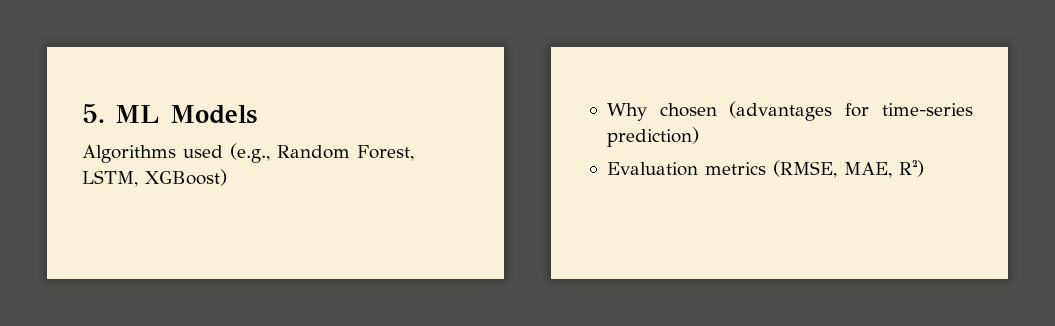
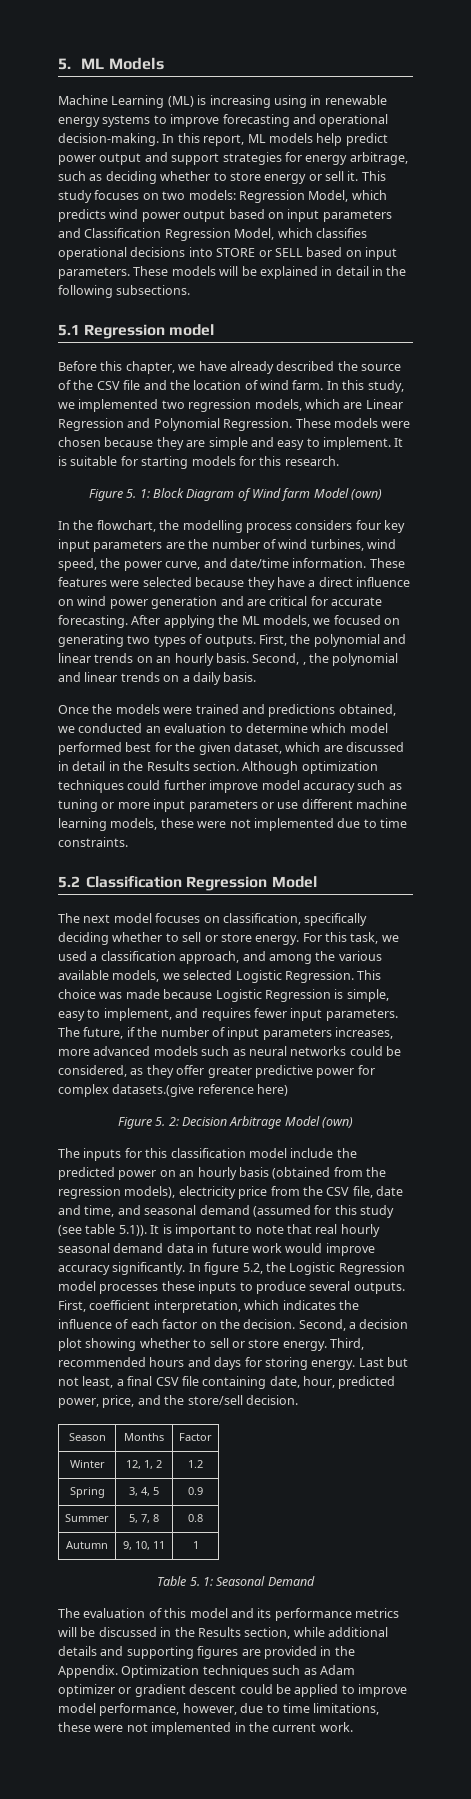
- Algorithms used (e.g., Random Forest, LSTM, XGBoost)
- Why chosen (advantages for time-series prediction)
- Evaluation metrics (RMSE, MAE, R²)
+ Machine Learning (ML) is increasing using in renewable energy systems to improve forecasting and operational decision-making. In this report, ML models help predict power output and support strategies for energy arbitrage, such as deciding whether to store energy or sell it. This study focuses on two models: Regression Model, which predicts wind power output based on input parameters and Classification Regression Model, which classifies operational decisions into STORE or SELL based on input parameters. These models will be explained in detail in the following subsections.
+ 5.1 Regression model
+ Before this chapter, we have already described the source of the CSV file and the location of wind farm. In this study, we implemented two regression models, which are Linear Regression and Polynomial Regression. These models were chosen because they are simple and easy to implement. It is suitable for starting models for this research.
+ Figure 5. 1: Block Diagram of Wind farm Model (own)
+ In the flowchart, the modelling process considers four key input parameters are the number of wind turbines, wind speed, the power curve, and date/time information. These features were selected because they have a direct influence on wind power generation and are critical for accurate forecasting. After applying the ML models, we focused on generating two types of outputs. First, the polynomial and linear trends on an hourly basis. Second, , the polynomial and linear trends on a daily basis.
+ Once the models were trained and predictions obtained, we conducted an evaluation to determine which model performed best for the given dataset, which are discussed in detail in the Results section. Although optimization techniques could further improve model accuracy such as tuning or more input parameters or use different machine learning models, these were not implemented due to time constraints.
+ 5.2 Classification Regression Model
+ The next model focuses on classification, specifically deciding whether to sell or store energy. For this task, we used a classification approach, and among the various available models, we selected Logistic Regression. This choice was made because Logistic Regression is simple, easy to implement, and requires fewer input parameters. The future, if the number of input parameters increases, more advanced models such as neural networks could be considered, as they offer greater predictive power for complex datasets.(give reference here)
+ Figure 5. 2: Decision Arbitrage Model (own)
+ The inputs for this classification model include the predicted power on an hourly basis (obtained from the regression models), electricity price from the CSV file, date and time, and seasonal demand (assumed for this study (see table 5.1)). It is important to note that real hourly seasonal demand data in future work would improve accuracy significantly. In figure 5.2, the Logistic Regression model processes these inputs to produce several outputs. First, coefficient interpretation, which indicates the influence of each factor on the decision. Second, a decision plot showing whether to sell or store energy. Third, recommended hours and days for storing energy. Last but not least, a final CSV file containing date, hour, predicted power, price, and the store/sell decision.
+ Season | Months | Factor
+ Winter | 12, 1, 2 | 1.2
+ Spring | 3, 4, 5 | 0.9
+ Summer | 5, 7, 8 | 0.8
+ Autumn | 9, 10, 11 | 1
+ Table 5. 1: Seasonal Demand
+ The evaluation of this model and its performance metrics will be discussed in the Results section, while additional details and supporting figures are provided in the Appendix. Optimization techniques such as Adam optimizer or gradient descent could be applied to improve model performance, however, due to time limitations, these were not implemented in the current work.

